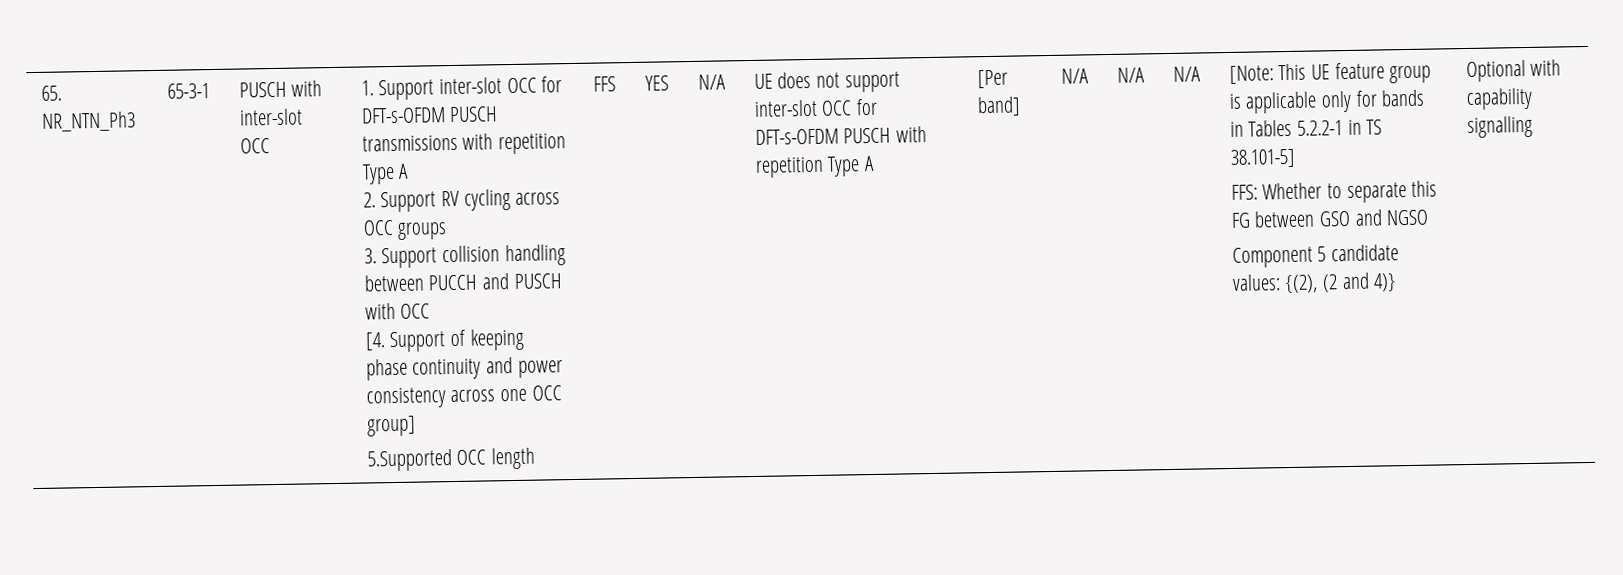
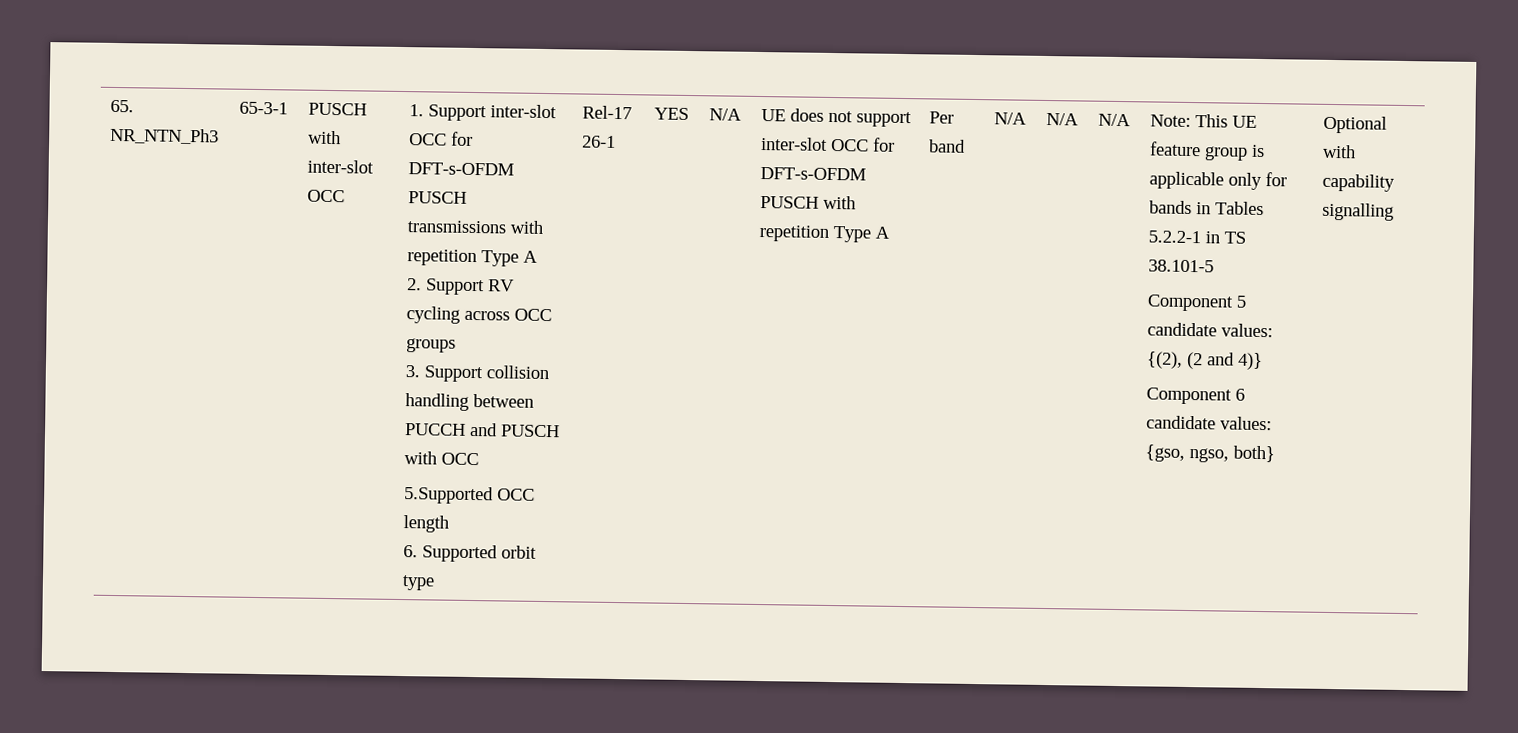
- [4. Support of keeping phase continuity and power consistency across one OCC group]
- 5.Supported OCC length | FFS
+ 5.Supported OCC length
+ 6. Supported orbit type | Rel-17 26-1
- [Per band]
+ Per band
- [Note: This UE feature group is applicable only for bands in Tables 5.2.2-1 in TS 38.101-5]
- FFS: Whether to separate this FG between GSO and NGSO
+ Note: This UE feature group is applicable only for bands in Tables 5.2.2-1 in TS 38.101-5
+ Component 6 candidate values: {gso, ngso, both}

